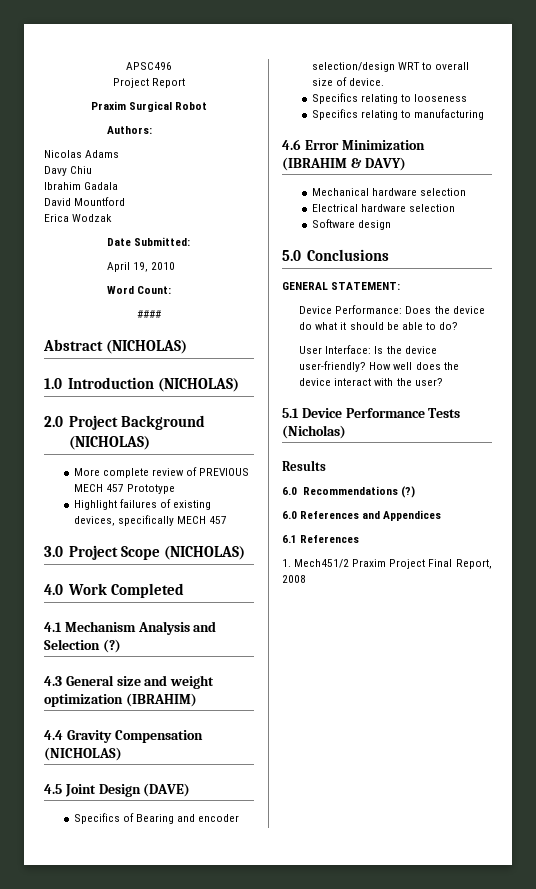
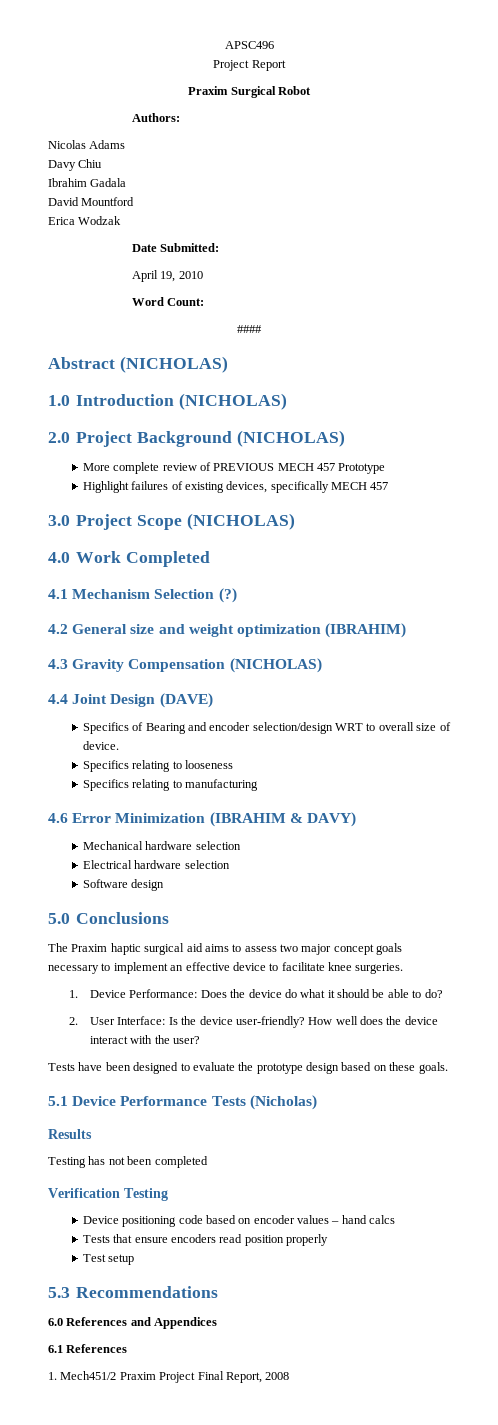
- 4.1 Mechanism Analysis and Selection (?)
+ 4.1 Mechanism Selection (?)
- 4.3 General size and weight optimization (IBRAHIM)
+ 4.2 General size and weight optimization (IBRAHIM)
- 4.4 Gravity Compensation (NICHOLAS)
+ 4.3 Gravity Compensation (NICHOLAS)
- 4.5 Joint Design (DAVE)
+ 4.4 Joint Design (DAVE)
- GENERAL STATEMENT:
- Device Performance: Does the device do what it should be able to do?
+ The Praxim haptic surgical aid aims to assess two major concept goals necessary to implement an effective device to facilitate knee surgeries.
+ 1. Device Performance: Does the device do what it should be able to do?
- User Interface: Is the device user-friendly?
+ 2. User Interface: Is the device user-friendly?
+ Tests have been designed to evaluate the prototype design based on these goals.
- 6.0 Recommendations (?)
+ Testing has not been completed
+ Verification Testing
+ Device positioning code based on encoder values – hand calcs
+ Tests that ensure encoders read position properly
+ Test setup
+ 5.3 Recommendations

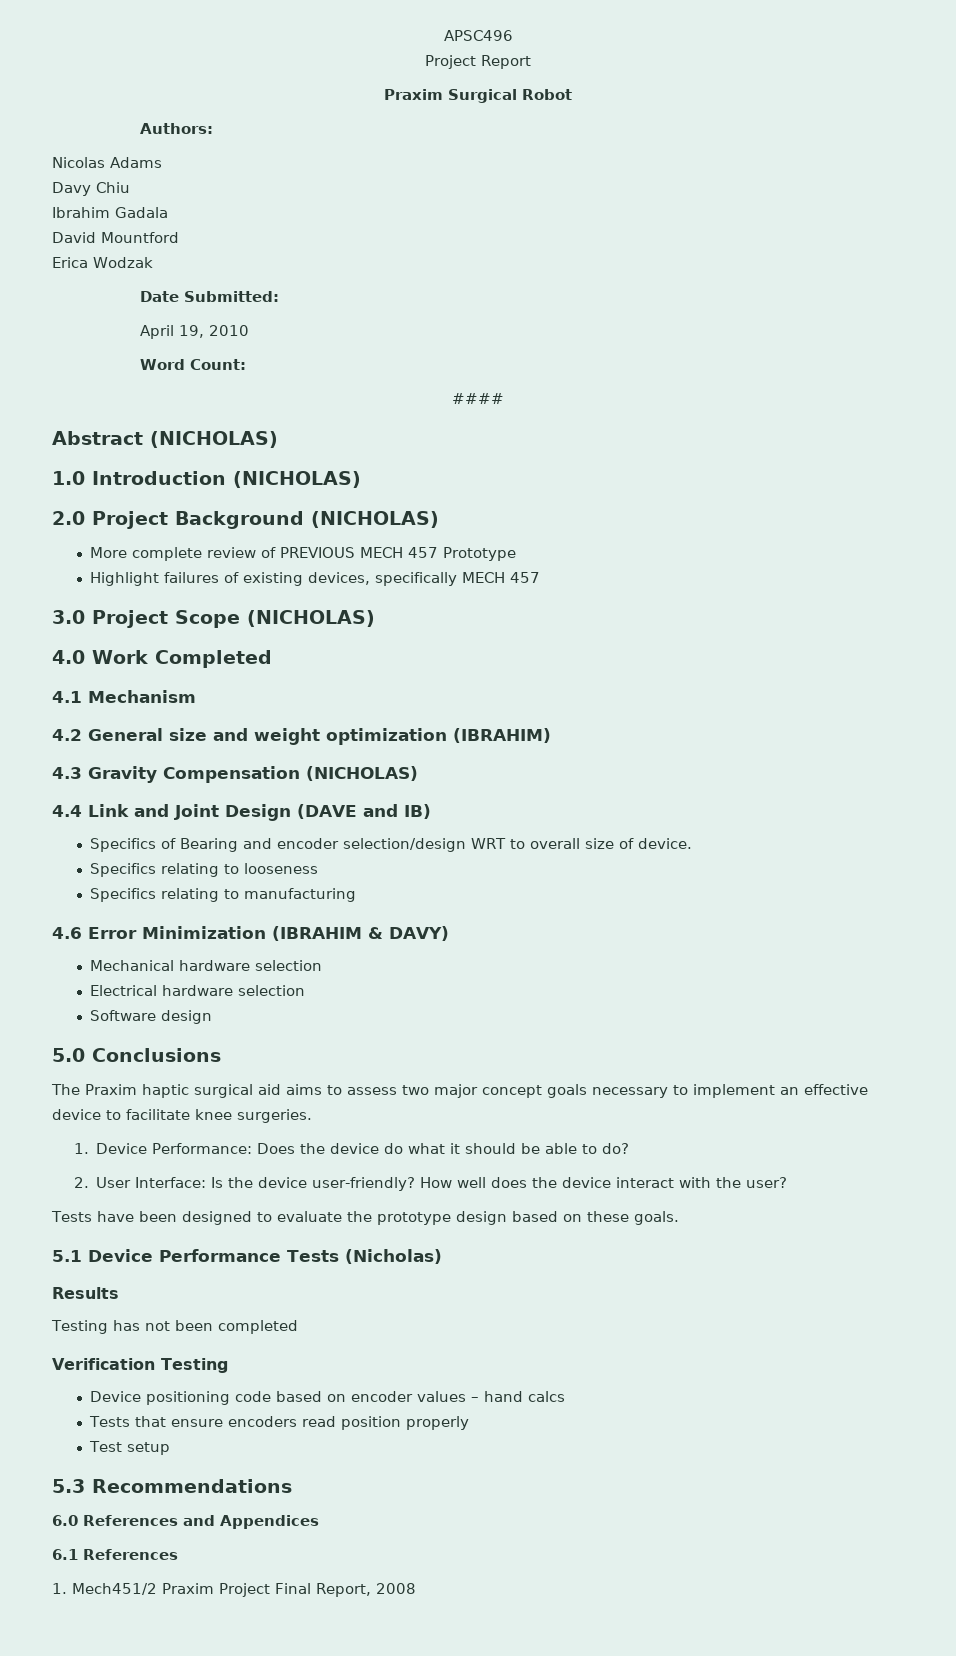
- 4.1 Mechanism Selection (?)
+ 4.1 Mechanism
- 4.4 Joint Design (DAVE)
+ 4.4 Link and Joint Design (DAVE and IB)

